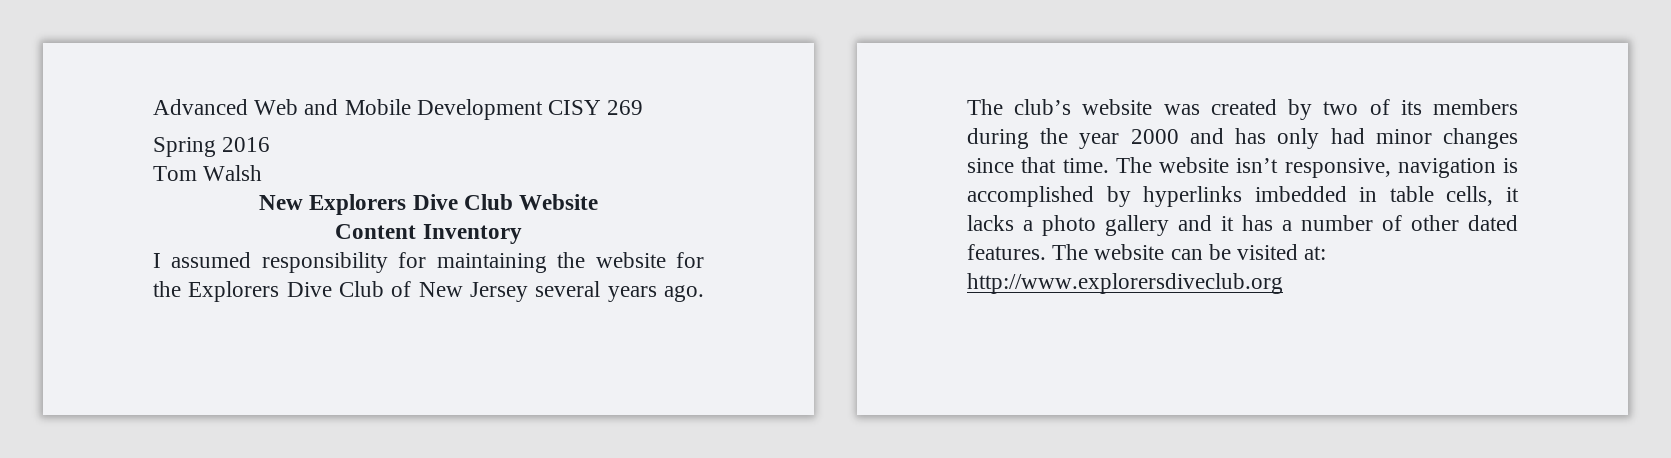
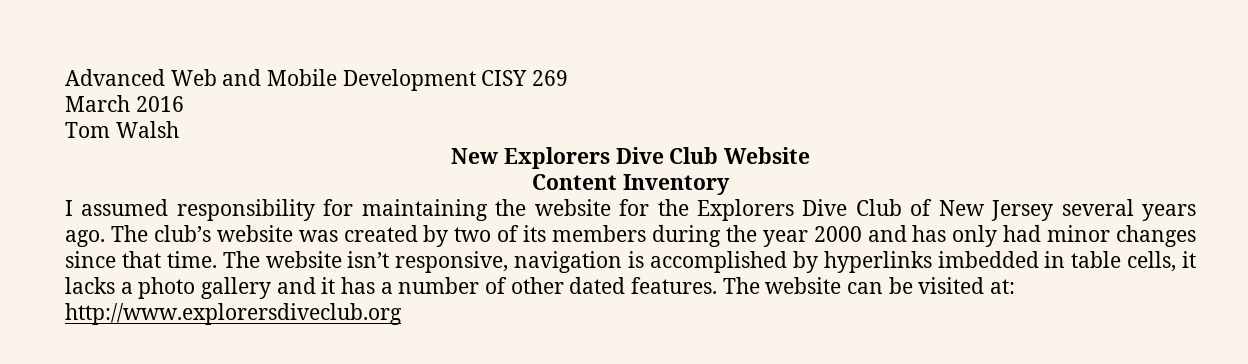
- Spring 2016
+ March 2016

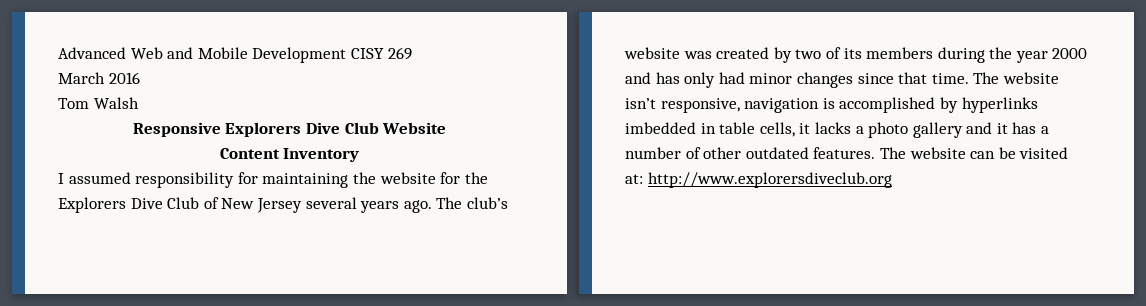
- New Explorers Dive Club Website
+ Responsive Explorers Dive Club Website
- The website isn’t responsive, navigation is accomplished by hyperlinks imbedded in table cells, it lacks a photo gallery and it has a number of other dated features.
+ The website isn’t responsive, navigation is accomplished by hyperlinks imbedded in table cells, it lacks a photo gallery and it has a number of other outdated features.

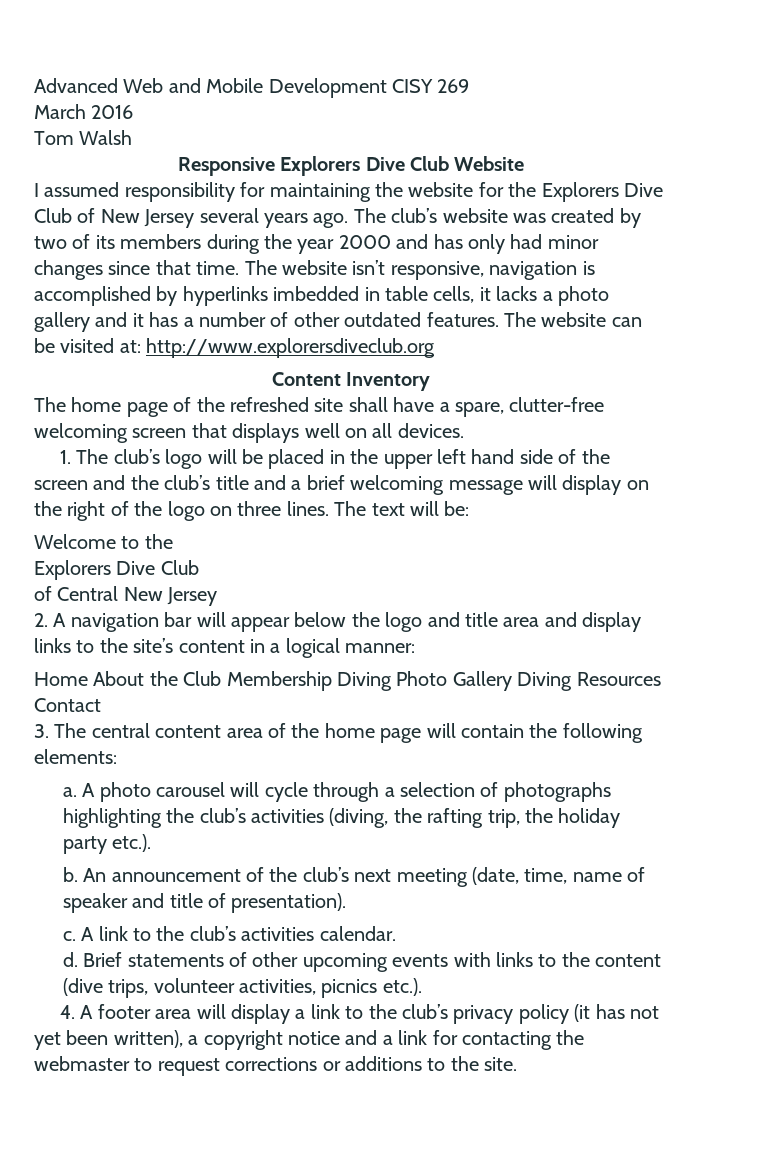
- Content Inventory
+ Content Inventory
+ The home page of the refreshed site shall have a spare, clutter-free welcoming screen that displays well on all devices.
+ 1. The club’s logo will be placed in the upper left hand side of the screen and the club’s title and a brief welcoming message will display on the right of the logo on three lines. The text will be:
+ Welcome to the
+ Explorers Dive Club
+ of Central New Jersey
+ 2. A navigation bar will appear below the logo and title area and display links to the site’s content in a logical manner:
+ Home About the Club Membership Diving Photo Gallery Diving Resources Contact
+ 3. The central content area of the home page will contain the following elements:
+ a. A photo carousel will cycle through a selection of photographs highlighting the club’s activities (diving, the rafting trip, the holiday party etc.).
+ b. An announcement of the club’s next meeting (date, time, name of speaker and title of presentation).
+ c. A link to the club’s activities calendar.
+ d. Brief statements of other upcoming events with links to the content (dive trips, volunteer activities, picnics etc.).
+ 4. A footer area will display a link to the club’s privacy policy (it has not yet been written), a copyright notice and a link for contacting the webmaster to request corrections or additions to the site.

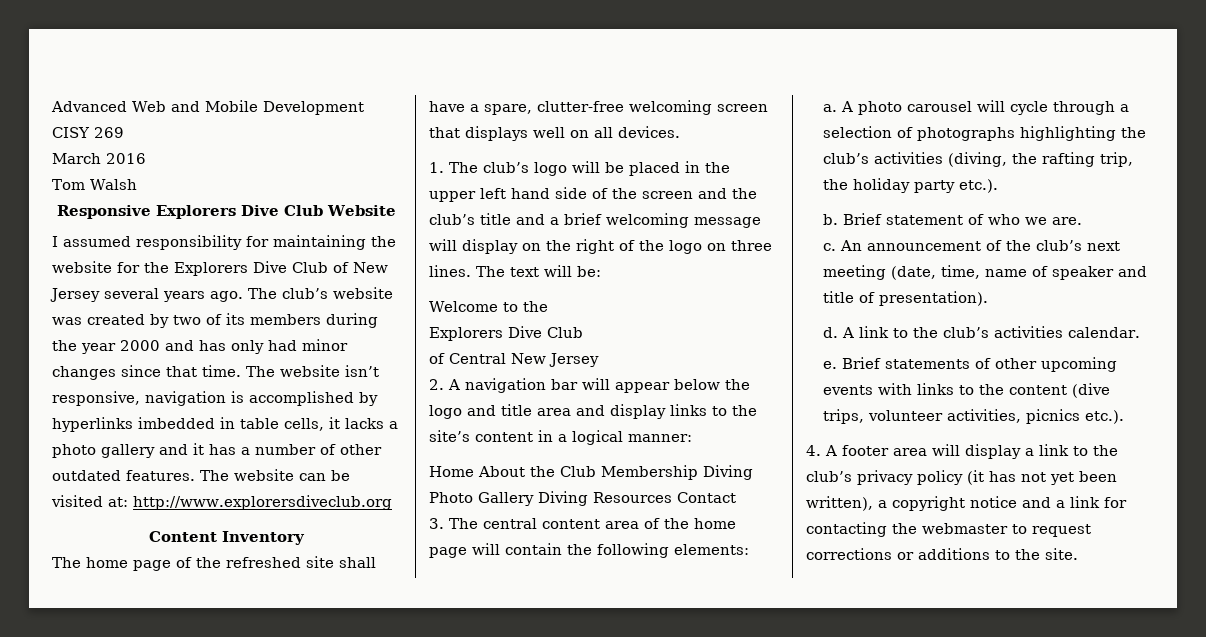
+ Brief statement of who we are.
+ c.
- c.
+ d.
- d.
+ e.

